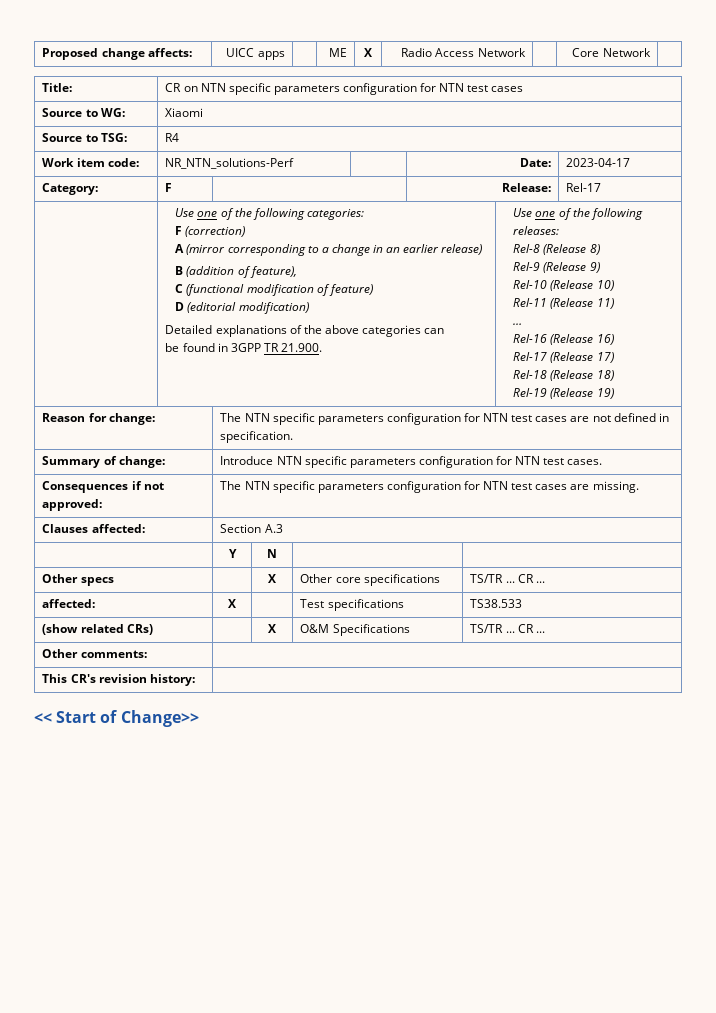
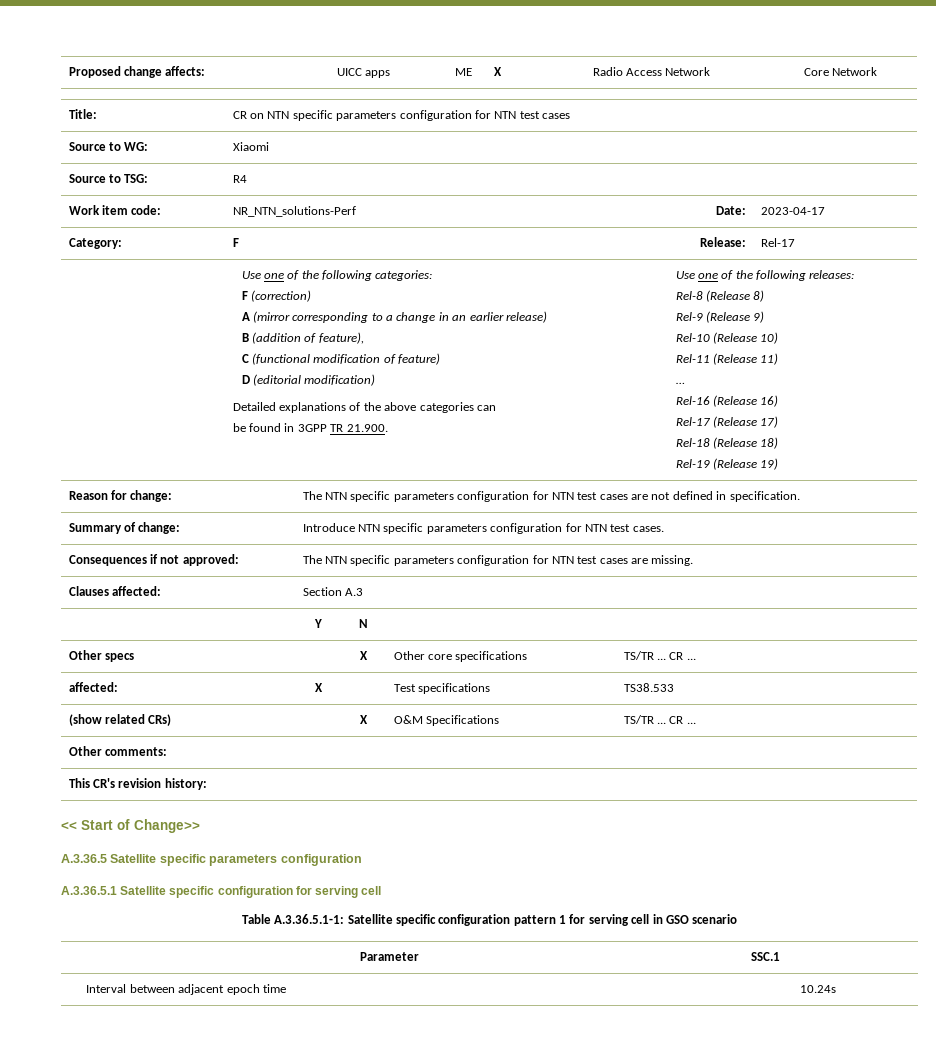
+ A.3.36.5 Satellite specific parameters configuration
+ A.3.36.5.1 Satellite specific configuration for serving cell
+ Table A.3.36.5.1-1: Satellite specific configuration pattern 1 for serving cell in GSO scenario
+ Parameter | SSC.1
+ Interval between adjacent epoch time | 10.24s

